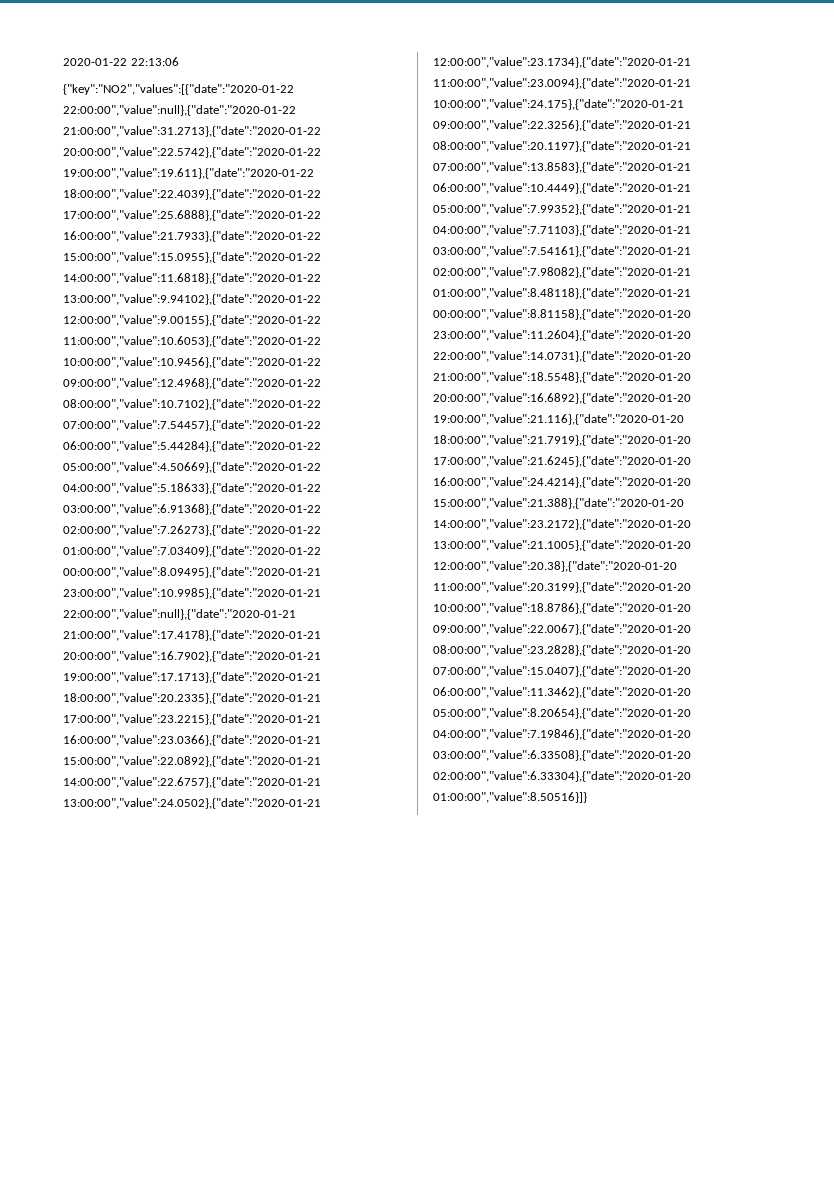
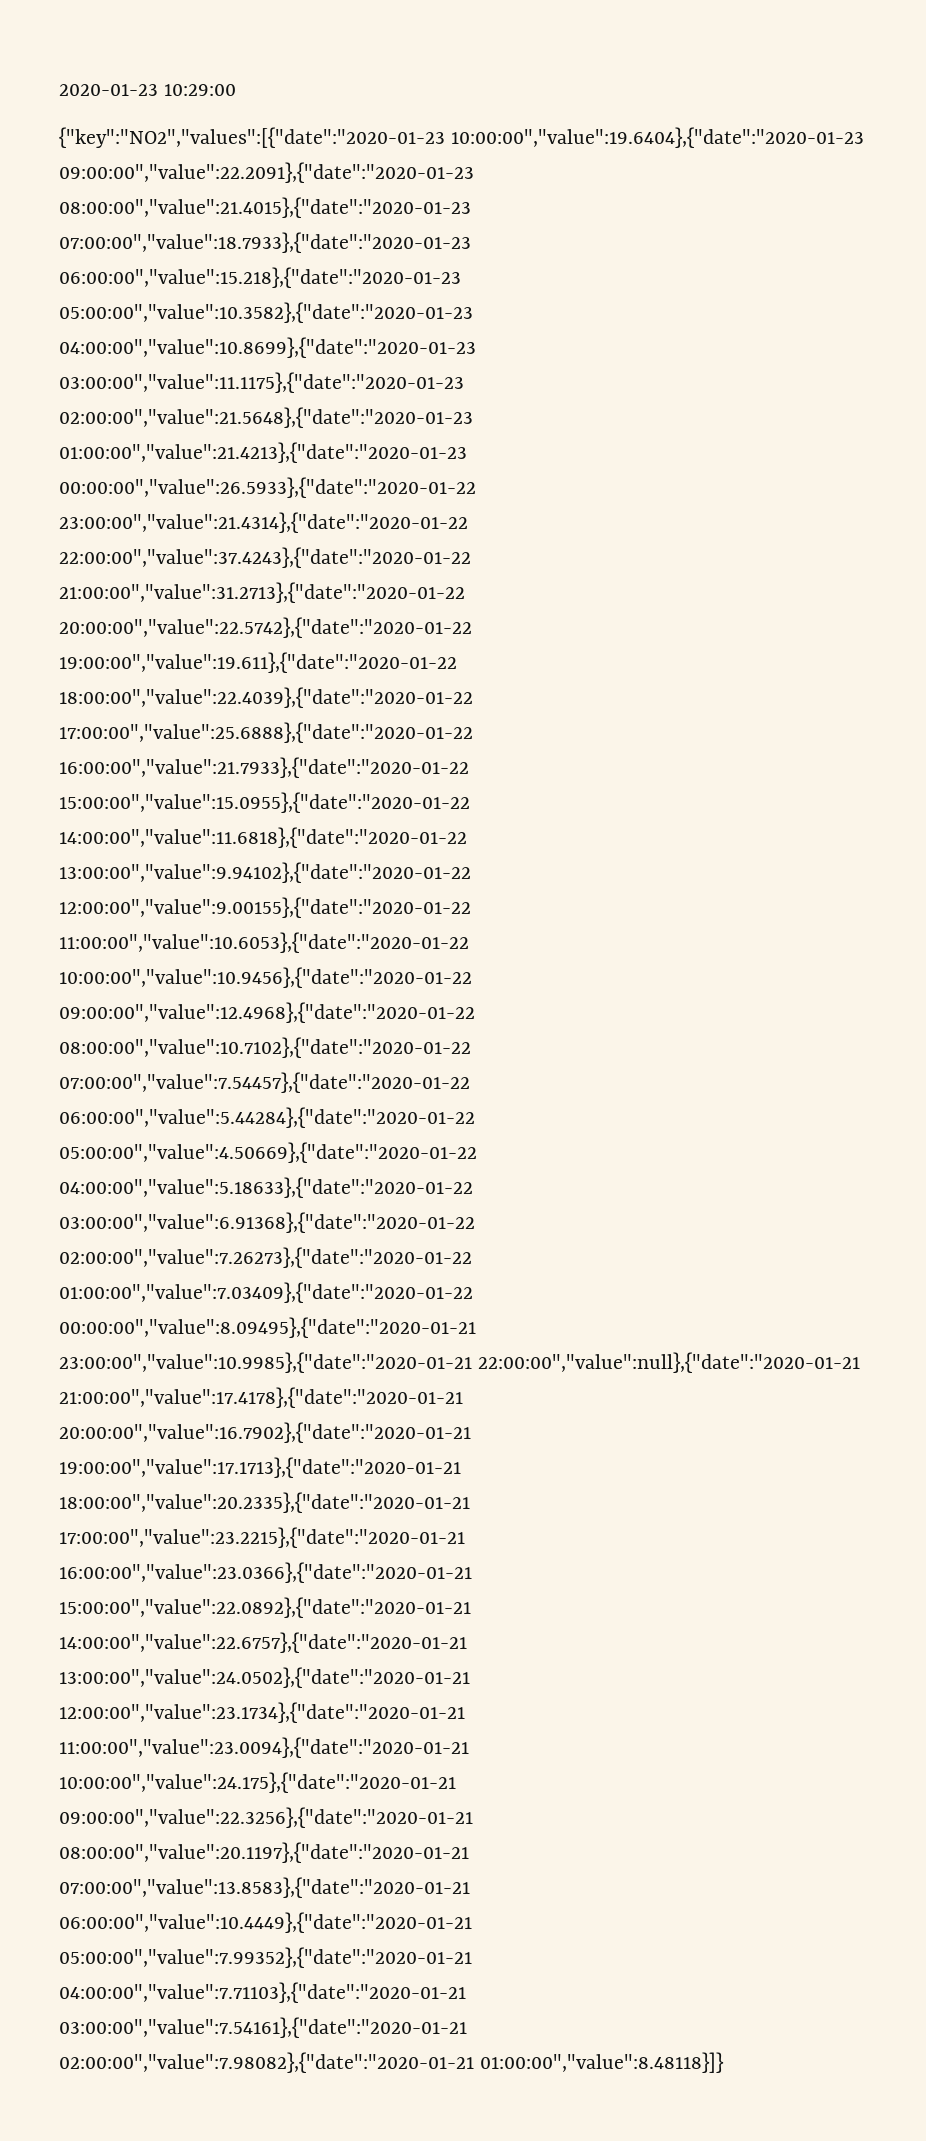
- 2020-01-22 22:13:06
- {"key":"NO2","values":[{"date":"2020-01-22 22:00:00","value":null},{"date":"2020-01-22 21:00:00","value":31.2713},{"date":"2020-01-22 20:00:00","value":22.5742},{"date":"2020-01-22 19:00:00","value":19.611},{"date":"2020-01-22 18:00:00","value":22.4039},{"date":"2020-01-22 17:00:00","value":25.6888},{"date":"2020-01-22 16:00:00","value":21.7933},{"date":"2020-01-22 15:00:00","value":15.0955},{"date":"2020-01-22 14:00:00","value":11.6818},{"date":"2020-01-22 13:00:00","value":9.94102},{"date":"2020-01-22 12:00:00","value":9.00155},{"date":"2020-01-22 11:00:00","value":10.6053},{"date":"2020-01-22 10:00:00","value":10.9456},{"date":"2020-01-22 09:00:00","value":12.4968},{"date":"2020-01-22 08:00:00","value":10.7102},{"date":"2020-01-22 07:00:00","value":7.54457},{"date":"2020-01-22 06:00:00","value":5.44284},{"date":"2020-01-22 05:00:00","value":4.50669},{"date":"2020-01-22 04:00:00","value":5.18633},{"date":"2020-01-22 03:00:00","value":6.91368},{"date":"2020-01-22 02:00:00","value":7.26273},{"date":"2020-01-22 01:00:00","value":7.03409},{"date":"2020-01-22 00:00:00","value":8.09495},{"date":"2020-01-21 23:00:00","value":10.9985},{"date":"2020-01-21 22:00:00","value":null},{"date":"2020-01-21 21:00:00","value":17.4178},{"date":"2020-01-21 20:00:00","value":16.7902},{"date":"2020-01-21 19:00:00","value":17.1713},{"date":"2020-01-21 18:00:00","value":20.2335},{"date":"2020-01-21 17:00:00","value":23.2215},{"date":"2020-01-21 16:00:00","value":23.0366},{"date":"2020-01-21 15:00:00","value":22.0892},{"date":"2020-01-21 14:00:00","value":22.6757},{"date":"2020-01-21 13:00:00","value":24.0502},{"date":"2020-01-21 12:00:00","value":23.1734},{"date":"2020-01-21 11:00:00","value":23.0094},{"date":"2020-01-21 10:00:00","value":24.175},{"date":"2020-01-21 09:00:00","value":22.3256},{"date":"2020-01-21 08:00:00","value":20.1197},{"date":"2020-01-21 07:00:00","value":13.8583},{"date":"2020-01-21 06:00:00","value":10.4449},{"date":"2020-01-21 05:00:00","value":7.99352},{"date":"2020-01-21 04:00:00","value":7.71103},{"date":"2020-01-21 03:00:00","value":7.54161},{"date":"2020-01-21 02:00:00","value":7.98082},{"date":"2020-01-21 01:00:00","value":8.48118},{"date":"2020-01-21 00:00:00","value":8.81158},{"date":"2020-01-20 23:00:00","value":11.2604},{"date":"2020-01-20 22:00:00","value":14.0731},{"date":"2020-01-20 21:00:00","value":18.5548},{"date":"2020-01-20 20:00:00","value":16.6892},{"date":"2020-01-20 19:00:00","value":21.116},{"date":"2020-01-20 18:00:00","value":21.7919},{"date":"2020-01-20 17:00:00","value":21.6245},{"date":"2020-01-20 16:00:00","value":24.4214},{"date":"2020-01-20 15:00:00","value":21.388},{"date":"2020-01-20 14:00:00","value":23.2172},{"date":"2020-01-20 13:00:00","value":21.1005},{"date":"2020-01-20 12:00:00","value":20.38},{"date":"2020-01-20 11:00:00","value":20.3199},{"date":"2020-01-20 10:00:00","value":18.8786},{"date":"2020-01-20 09:00:00","value":22.0067},{"date":"2020-01-20 08:00:00","value":23.2828},{"date":"2020-01-20 07:00:00","value":15.0407},{"date":"2020-01-20 06:00:00","value":11.3462},{"date":"2020-01-20 05:00:00","value":8.20654},{"date":"2020-01-20 04:00:00","value":7.19846},{"date":"2020-01-20 03:00:00","value":6.33508},{"date":"2020-01-20 02:00:00","value":6.33304},{"date":"2020-01-20 01:00:00","value":8.50516}]}
+ 2020-01-23 10:29:00
+ {"key":"NO2","values":[{"date":"2020-01-23 10:00:00","value":19.6404},{"date":"2020-01-23 09:00:00","value":22.2091},{"date":"2020-01-23 08:00:00","value":21.4015},{"date":"2020-01-23 07:00:00","value":18.7933},{"date":"2020-01-23 06:00:00","value":15.218},{"date":"2020-01-23 05:00:00","value":10.3582},{"date":"2020-01-23 04:00:00","value":10.8699},{"date":"2020-01-23 03:00:00","value":11.1175},{"date":"2020-01-23 02:00:00","value":21.5648},{"date":"2020-01-23 01:00:00","value":21.4213},{"date":"2020-01-23 00:00:00","value":26.5933},{"date":"2020-01-22 23:00:00","value":21.4314},{"date":"2020-01-22 22:00:00","value":37.4243},{"date":"2020-01-22 21:00:00","value":31.2713},{"date":"2020-01-22 20:00:00","value":22.5742},{"date":"2020-01-22 19:00:00","value":19.611},{"date":"2020-01-22 18:00:00","value":22.4039},{"date":"2020-01-22 17:00:00","value":25.6888},{"date":"2020-01-22 16:00:00","value":21.7933},{"date":"2020-01-22 15:00:00","value":15.0955},{"date":"2020-01-22 14:00:00","value":11.6818},{"date":"2020-01-22 13:00:00","value":9.94102},{"date":"2020-01-22 12:00:00","value":9.00155},{"date":"2020-01-22 11:00:00","value":10.6053},{"date":"2020-01-22 10:00:00","value":10.9456},{"date":"2020-01-22 09:00:00","value":12.4968},{"date":"2020-01-22 08:00:00","value":10.7102},{"date":"2020-01-22 07:00:00","value":7.54457},{"date":"2020-01-22 06:00:00","value":5.44284},{"date":"2020-01-22 05:00:00","value":4.50669},{"date":"2020-01-22 04:00:00","value":5.18633},{"date":"2020-01-22 03:00:00","value":6.91368},{"date":"2020-01-22 02:00:00","value":7.26273},{"date":"2020-01-22 01:00:00","value":7.03409},{"date":"2020-01-22 00:00:00","value":8.09495},{"date":"2020-01-21 23:00:00","value":10.9985},{"date":"2020-01-21 22:00:00","value":null},{"date":"2020-01-21 21:00:00","value":17.4178},{"date":"2020-01-21 20:00:00","value":16.7902},{"date":"2020-01-21 19:00:00","value":17.1713},{"date":"2020-01-21 18:00:00","value":20.2335},{"date":"2020-01-21 17:00:00","value":23.2215},{"date":"2020-01-21 16:00:00","value":23.0366},{"date":"2020-01-21 15:00:00","value":22.0892},{"date":"2020-01-21 14:00:00","value":22.6757},{"date":"2020-01-21 13:00:00","value":24.0502},{"date":"2020-01-21 12:00:00","value":23.1734},{"date":"2020-01-21 11:00:00","value":23.0094},{"date":"2020-01-21 10:00:00","value":24.175},{"date":"2020-01-21 09:00:00","value":22.3256},{"date":"2020-01-21 08:00:00","value":20.1197},{"date":"2020-01-21 07:00:00","value":13.8583},{"date":"2020-01-21 06:00:00","value":10.4449},{"date":"2020-01-21 05:00:00","value":7.99352},{"date":"2020-01-21 04:00:00","value":7.71103},{"date":"2020-01-21 03:00:00","value":7.54161},{"date":"2020-01-21 02:00:00","value":7.98082},{"date":"2020-01-21 01:00:00","value":8.48118}]}

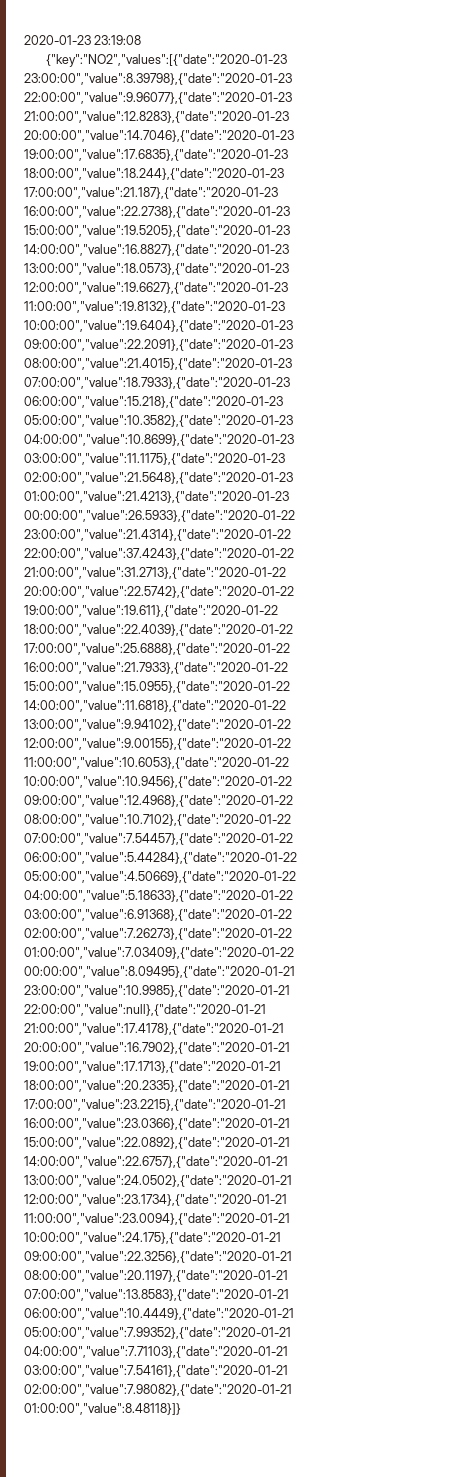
- 2020-01-23 10:29:00
+ 2020-01-23 23:19:08
- {"key":"NO2","values":[{"date":"2020-01-23 10:00:00","value":19.6404},{"date":"2020-01-23 09:00:00","value":22.2091},{"date":"2020-01-23 08:00:00","value":21.4015},{"date":"2020-01-23 07:00:00","value":18.7933},{"date":"2020-01-23 06:00:00","value":15.218},{"date":"2020-01-23 05:00:00","value":10.3582},{"date":"2020-01-23 04:00:00","value":10.8699},{"date":"2020-01-23 03:00:00","value":11.1175},{"date":"2020-01-23 02:00:00","value":21.5648},{"date":"2020-01-23 01:00:00","value":21.4213},{"date":"2020-01-23 00:00:00","value":26.5933},{"date":"2020-01-22 23:00:00","value":21.4314},{"date":"2020-01-22 22:00:00","value":37.4243},{"date":"2020-01-22 21:00:00","value":31.2713},{"date":"2020-01-22 20:00:00","value":22.5742},{"date":"2020-01-22 19:00:00","value":19.611},{"date":"2020-01-22 18:00:00","value":22.4039},{"date":"2020-01-22 17:00:00","value":25.6888},{"date":"2020-01-22 16:00:00","value":21.7933},{"date":"2020-01-22 15:00:00","value":15.0955},{"date":"2020-01-22 14:00:00","value":11.6818},{"date":"2020-01-22 13:00:00","value":9.94102},{"date":"2020-01-22 12:00:00","value":9.00155},{"date":"2020-01-22 11:00:00","value":10.6053},{"date":"2020-01-22 10:00:00","value":10.9456},{"date":"2020-01-22 09:00:00","value":12.4968},{"date":"2020-01-22 08:00:00","value":10.7102},{"date":"2020-01-22 07:00:00","value":7.54457},{"date":"2020-01-22 06:00:00","value":5.44284},{"date":"2020-01-22 05:00:00","value":4.50669},{"date":"2020-01-22 04:00:00","value":5.18633},{"date":"2020-01-22 03:00:00","value":6.91368},{"date":"2020-01-22 02:00:00","value":7.26273},{"date":"2020-01-22 01:00:00","value":7.03409},{"date":"2020-01-22 00:00:00","value":8.09495},{"date":"2020-01-21 23:00:00","value":10.9985},{"date":"2020-01-21 22:00:00","value":null},{"date":"2020-01-21 21:00:00","value":17.4178},{"date":"2020-01-21 20:00:00","value":16.7902},{"date":"2020-01-21 19:00:00","value":17.1713},{"date":"2020-01-21 18:00:00","value":20.2335},{"date":"2020-01-21 17:00:00","value":23.2215},{"date":"2020-01-21 16:00:00","value":23.0366},{"date":"2020-01-21 15:00:00","value":22.0892},{"date":"2020-01-21 14:00:00","value":22.6757},{"date":"2020-01-21 13:00:00","value":24.0502},{"date":"2020-01-21 12:00:00","value":23.1734},{"date":"2020-01-21 11:00:00","value":23.0094},{"date":"2020-01-21 10:00:00","value":24.175},{"date":"2020-01-21 09:00:00","value":22.3256},{"date":"2020-01-21 08:00:00","value":20.1197},{"date":"2020-01-21 07:00:00","value":13.8583},{"date":"2020-01-21 06:00:00","value":10.4449},{"date":"2020-01-21 05:00:00","value":7.99352},{"date":"2020-01-21 04:00:00","value":7.71103},{"date":"2020-01-21 03:00:00","value":7.54161},{"date":"2020-01-21 02:00:00","value":7.98082},{"date":"2020-01-21 01:00:00","value":8.48118}]}
+ {"key":"NO2","values":[{"date":"2020-01-23 23:00:00","value":8.39798},{"date":"2020-01-23 22:00:00","value":9.96077},{"date":"2020-01-23 21:00:00","value":12.8283},{"date":"2020-01-23 20:00:00","value":14.7046},{"date":"2020-01-23 19:00:00","value":17.6835},{"date":"2020-01-23 18:00:00","value":18.244},{"date":"2020-01-23 17:00:00","value":21.187},{"date":"2020-01-23 16:00:00","value":22.2738},{"date":"2020-01-23 15:00:00","value":19.5205},{"date":"2020-01-23 14:00:00","value":16.8827},{"date":"2020-01-23 13:00:00","value":18.0573},{"date":"2020-01-23 12:00:00","value":19.6627},{"date":"2020-01-23 11:00:00","value":19.8132},{"date":"2020-01-23 10:00:00","value":19.6404},{"date":"2020-01-23 09:00:00","value":22.2091},{"date":"2020-01-23 08:00:00","value":21.4015},{"date":"2020-01-23 07:00:00","value":18.7933},{"date":"2020-01-23 06:00:00","value":15.218},{"date":"2020-01-23 05:00:00","value":10.3582},{"date":"2020-01-23 04:00:00","value":10.8699},{"date":"2020-01-23 03:00:00","value":11.1175},{"date":"2020-01-23 02:00:00","value":21.5648},{"date":"2020-01-23 01:00:00","value":21.4213},{"date":"2020-01-23 00:00:00","value":26.5933},{"date":"2020-01-22 23:00:00","value":21.4314},{"date":"2020-01-22 22:00:00","value":37.4243},{"date":"2020-01-22 21:00:00","value":31.2713},{"date":"2020-01-22 20:00:00","value":22.5742},{"date":"2020-01-22 19:00:00","value":19.611},{"date":"2020-01-22 18:00:00","value":22.4039},{"date":"2020-01-22 17:00:00","value":25.6888},{"date":"2020-01-22 16:00:00","value":21.7933},{"date":"2020-01-22 15:00:00","value":15.0955},{"date":"2020-01-22 14:00:00","value":11.6818},{"date":"2020-01-22 13:00:00","value":9.94102},{"date":"2020-01-22 12:00:00","value":9.00155},{"date":"2020-01-22 11:00:00","value":10.6053},{"date":"2020-01-22 10:00:00","value":10.9456},{"date":"2020-01-22 09:00:00","value":12.4968},{"date":"2020-01-22 08:00:00","value":10.7102},{"date":"2020-01-22 07:00:00","value":7.54457},{"date":"2020-01-22 06:00:00","value":5.44284},{"date":"2020-01-22 05:00:00","value":4.50669},{"date":"2020-01-22 04:00:00","value":5.18633},{"date":"2020-01-22 03:00:00","value":6.91368},{"date":"2020-01-22 02:00:00","value":7.26273},{"date":"2020-01-22 01:00:00","value":7.03409},{"date":"2020-01-22 00:00:00","value":8.09495},{"date":"2020-01-21 23:00:00","value":10.9985},{"date":"2020-01-21 22:00:00","value":null},{"date":"2020-01-21 21:00:00","value":17.4178},{"date":"2020-01-21 20:00:00","value":16.7902},{"date":"2020-01-21 19:00:00","value":17.1713},{"date":"2020-01-21 18:00:00","value":20.2335},{"date":"2020-01-21 17:00:00","value":23.2215},{"date":"2020-01-21 16:00:00","value":23.0366},{"date":"2020-01-21 15:00:00","value":22.0892},{"date":"2020-01-21 14:00:00","value":22.6757},{"date":"2020-01-21 13:00:00","value":24.0502},{"date":"2020-01-21 12:00:00","value":23.1734},{"date":"2020-01-21 11:00:00","value":23.0094},{"date":"2020-01-21 10:00:00","value":24.175},{"date":"2020-01-21 09:00:00","value":22.3256},{"date":"2020-01-21 08:00:00","value":20.1197},{"date":"2020-01-21 07:00:00","value":13.8583},{"date":"2020-01-21 06:00:00","value":10.4449},{"date":"2020-01-21 05:00:00","value":7.99352},{"date":"2020-01-21 04:00:00","value":7.71103},{"date":"2020-01-21 03:00:00","value":7.54161},{"date":"2020-01-21 02:00:00","value":7.98082},{"date":"2020-01-21 01:00:00","value":8.48118}]}

